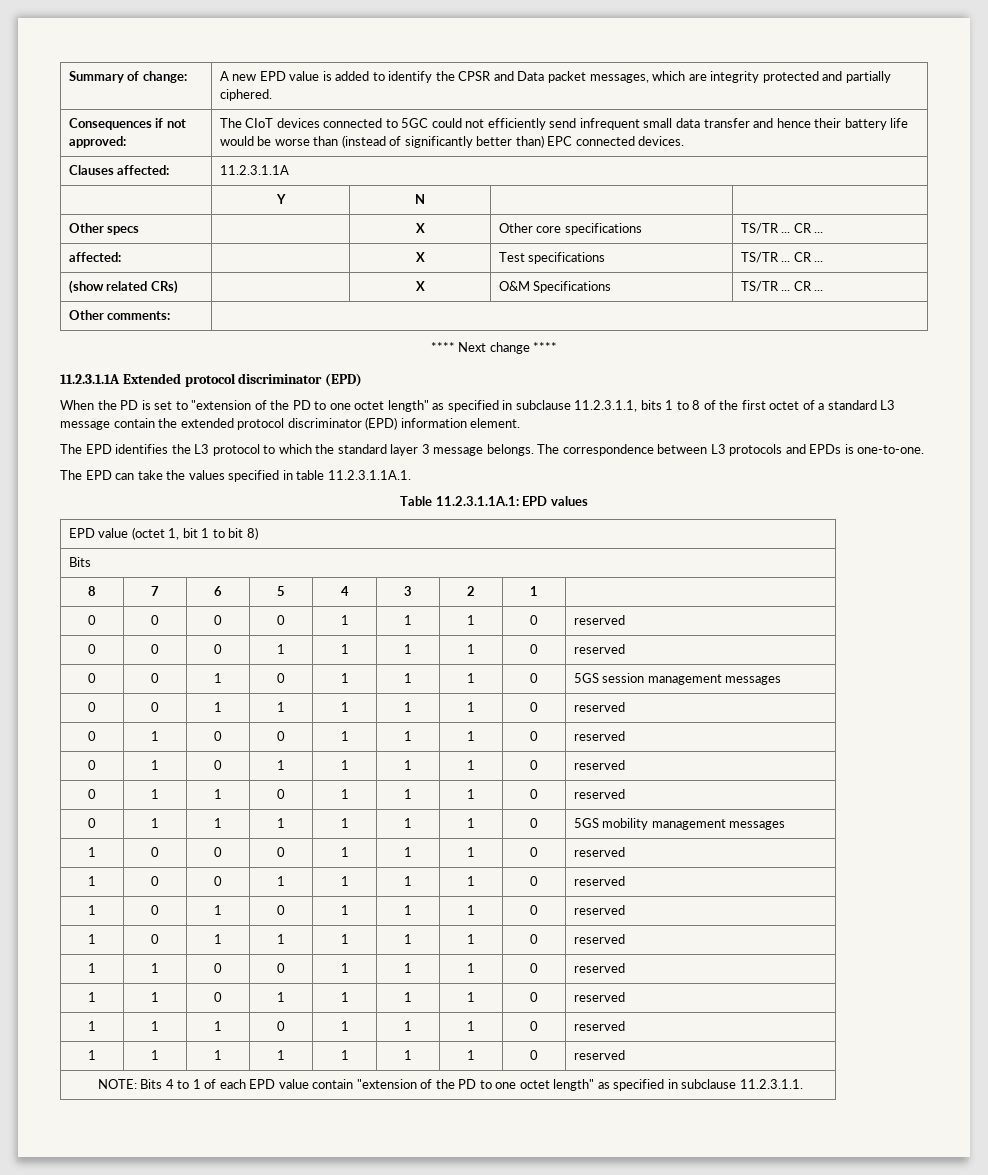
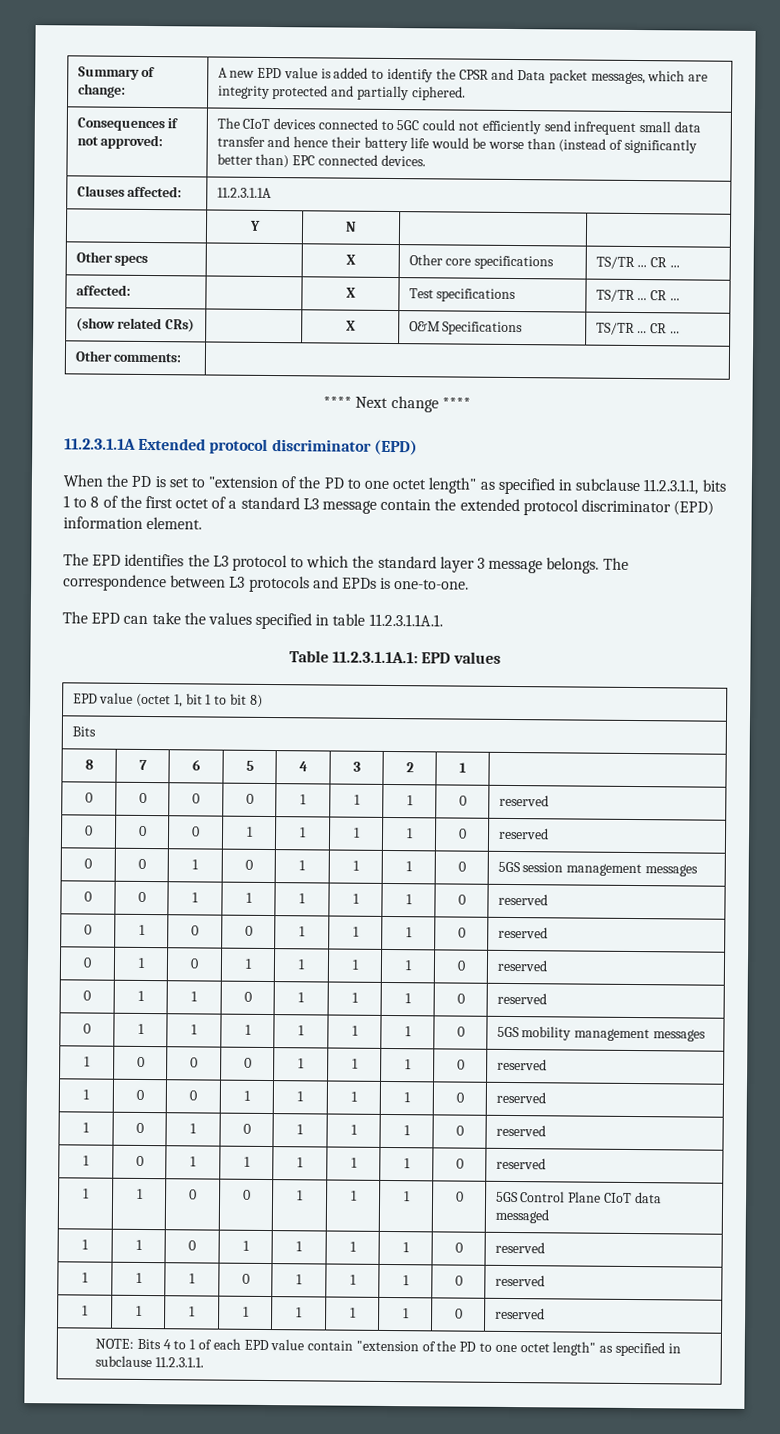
- 1 | 1 | 0 | 0 | 1 | 1 | 1 | 0 | reserved
+ 1 | 1 | 0 | 0 | 1 | 1 | 1 | 0 | 5GS Control Plane CIoT data messaged

